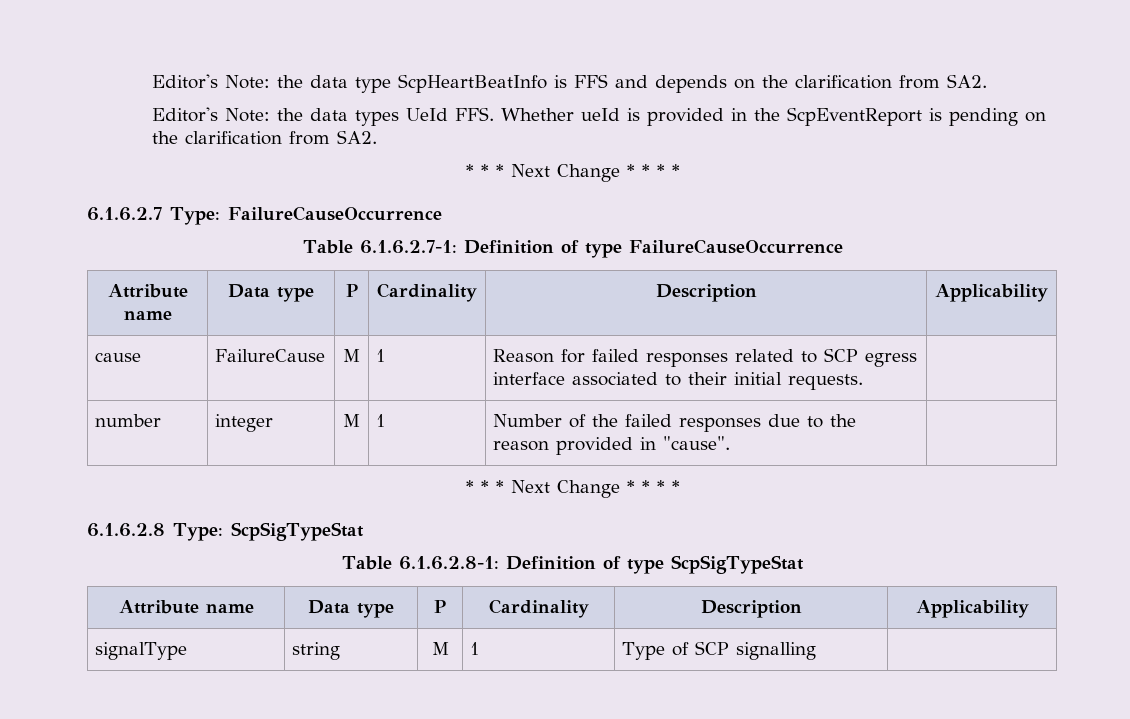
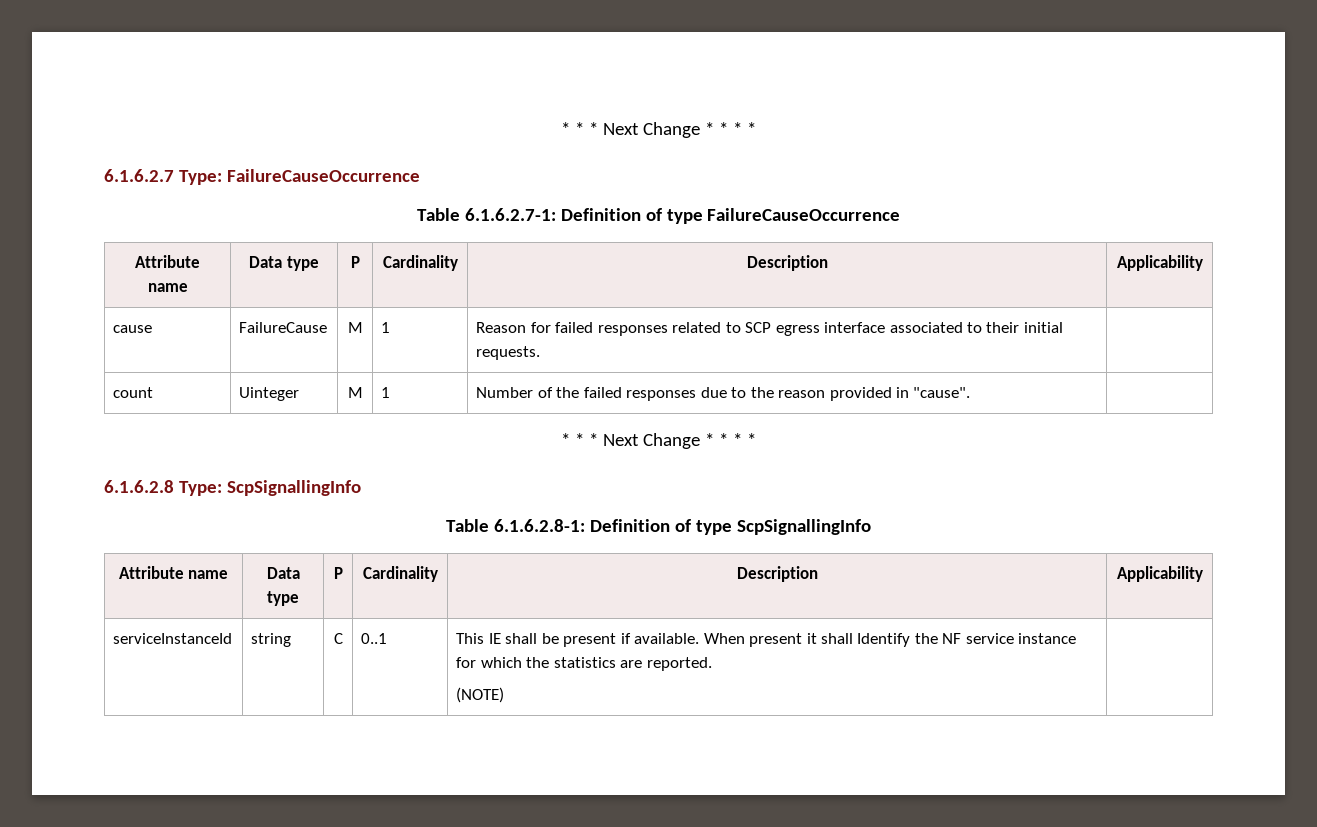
- Editor's Note: the data type ScpHeartBeatInfo is FFS and depends on the clarification from SA2.
- Editor's Note: the data types UeId FFS. Whether ueId is provided in the ScpEventReport is pending on the clarification from SA2.
- number | integer | M | 1 | Number of the failed responses due to the reason provided in "cause". |
+ count | Uinteger | M | 1 | Number of the failed responses due to the reason provided in "cause". |
- 6.1.6.2.8 Type: ScpSigTypeStat
+ 6.1.6.2.8 Type: ScpSignallingInfo
- Table 6.1.6.2.8-1: Definition of type ScpSigTypeStat
+ Table 6.1.6.2.8-1: Definition of type ScpSignallingInfo
  Attribute name | Data type | P | Cardinality | Description | Applicability
- signalType | string | M | 1 | Type of SCP signalling |
+ serviceInstanceId | string | C | 0..1 | This IE shall be present if available. When present it shall Identify the NF service instance for which the statistics are reported.
+ (NOTE) |

